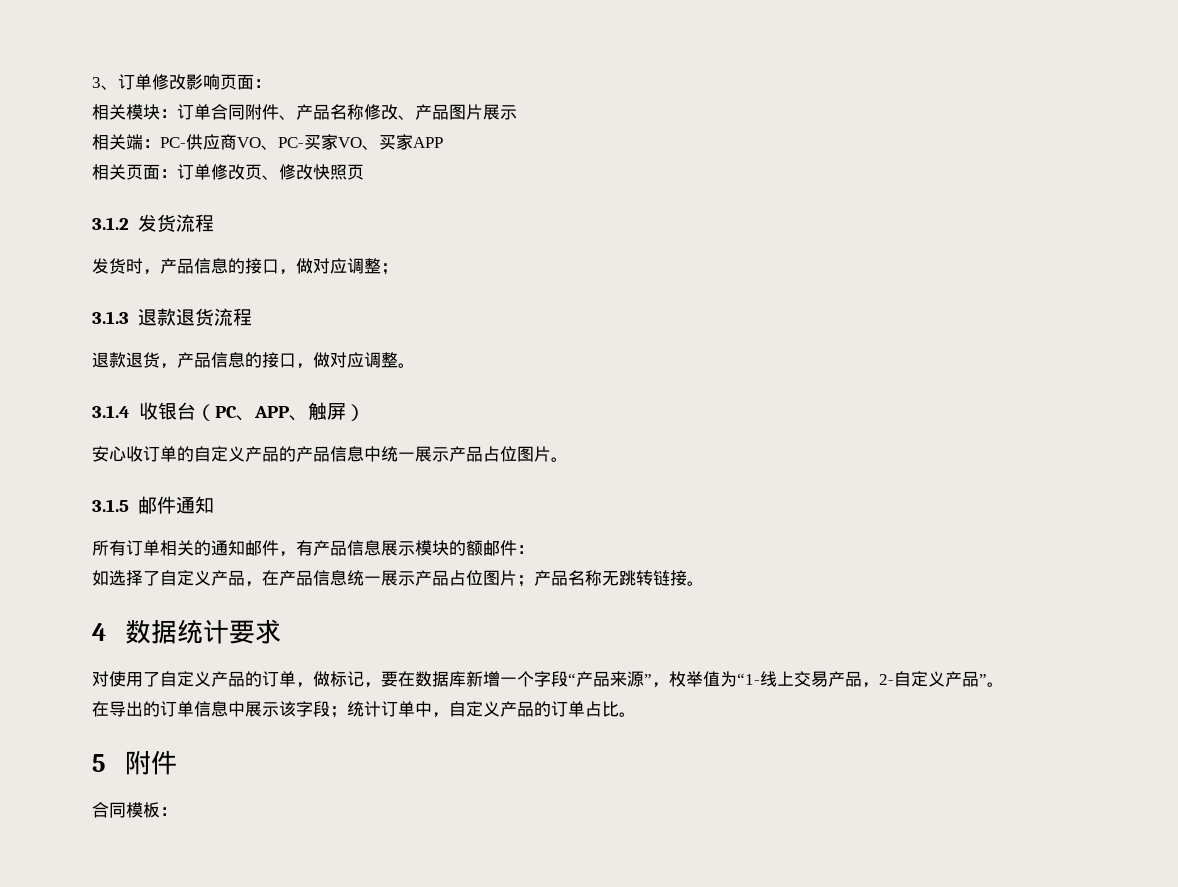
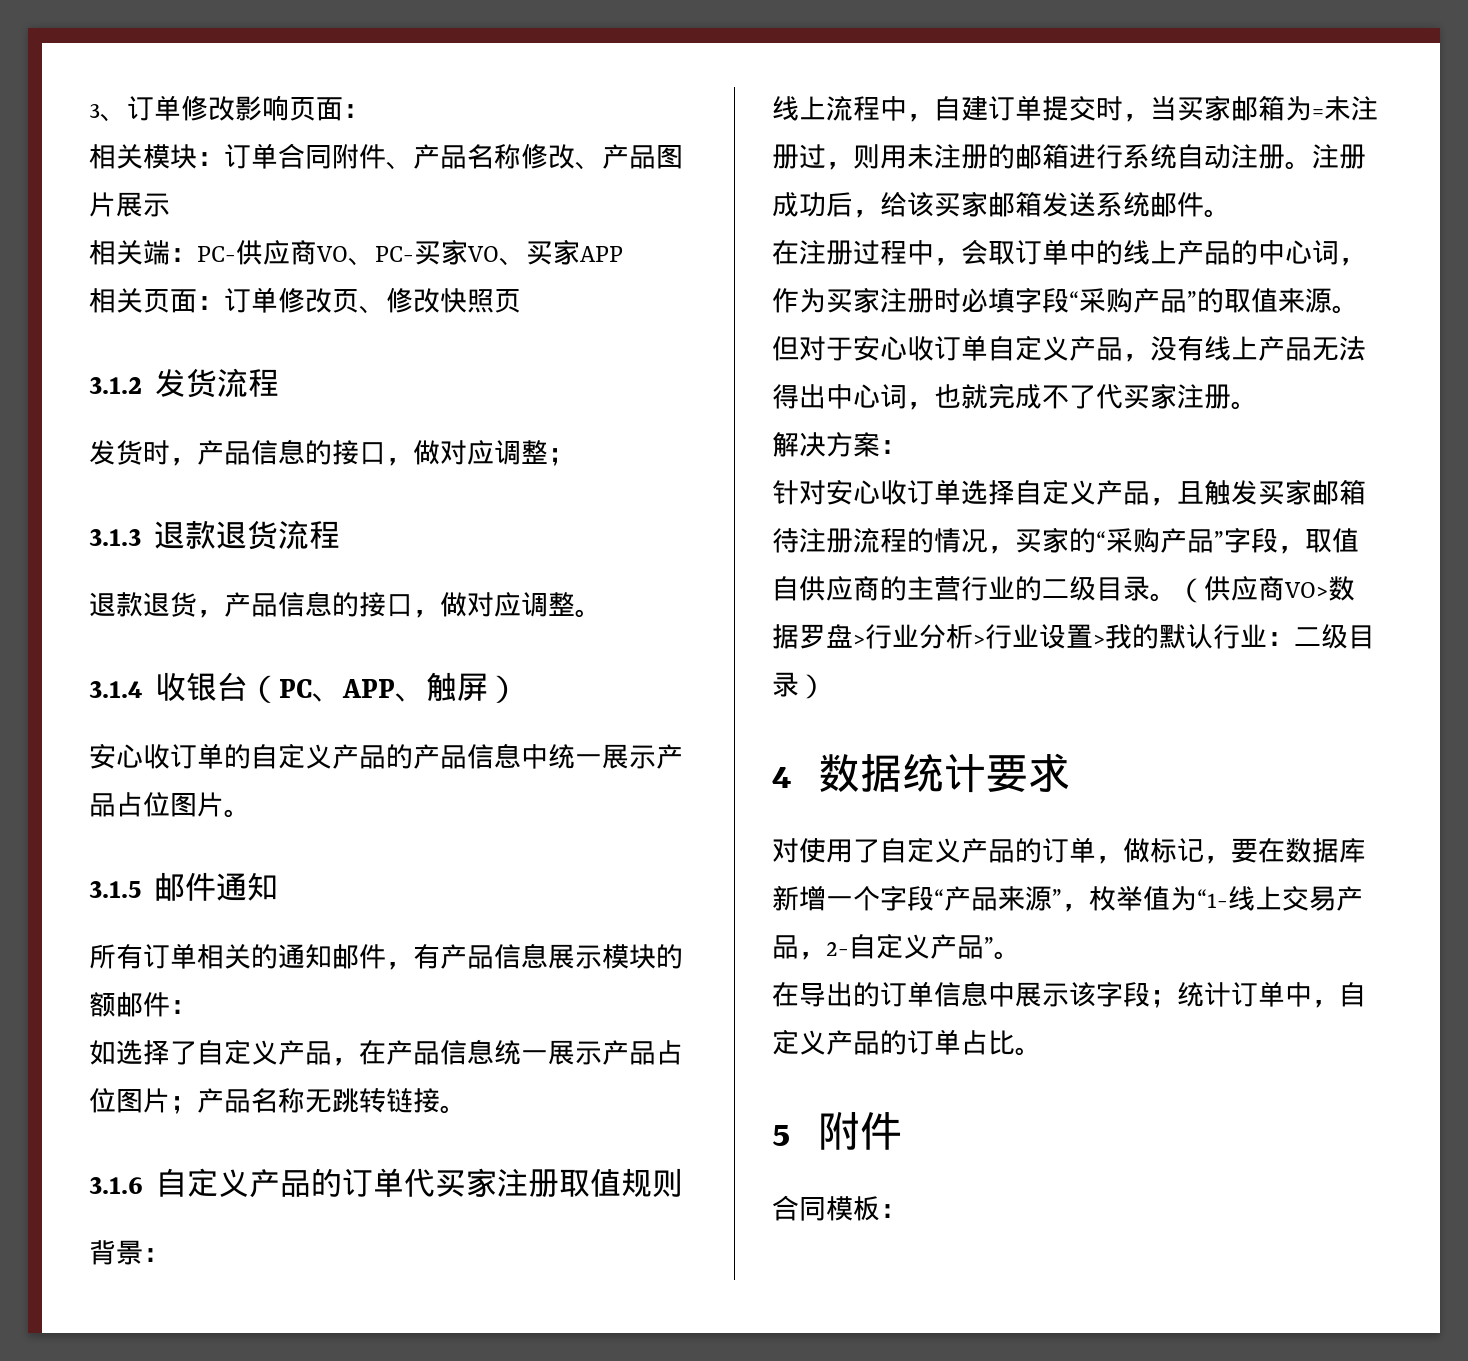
+ 3.1.6自定义产品的订单代买家注册取值规则
+ 背景：
+ 线上流程中，自建订单提交时，当买家邮箱为=未注册过，则用未注册的邮箱进行系统自动注册。注册成功后，给该买家邮箱发送系统邮件。
+ 在注册过程中，会取订单中的线上产品的中心词，作为买家注册时必填字段“采购产品”的取值来源。但对于安心收订单自定义产品，没有线上产品无法得出中心词，也就完成不了代买家注册。
+ 解决方案：
+ 针对安心收订单选择自定义产品，且触发买家邮箱待注册流程的情况，买家的“采购产品”字段，取值自供应商的主营行业的二级目录。（供应商VO>数据罗盘>行业分析>行业设置>我的默认行业：二级目录）

